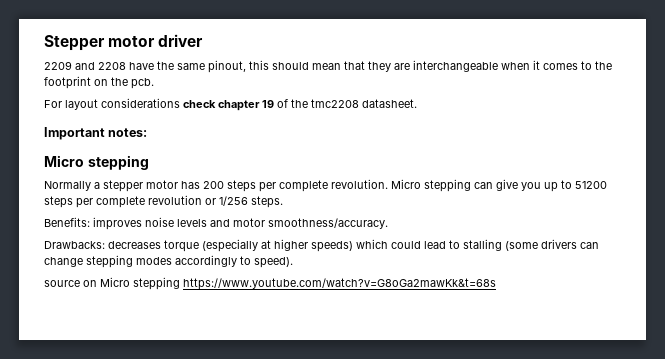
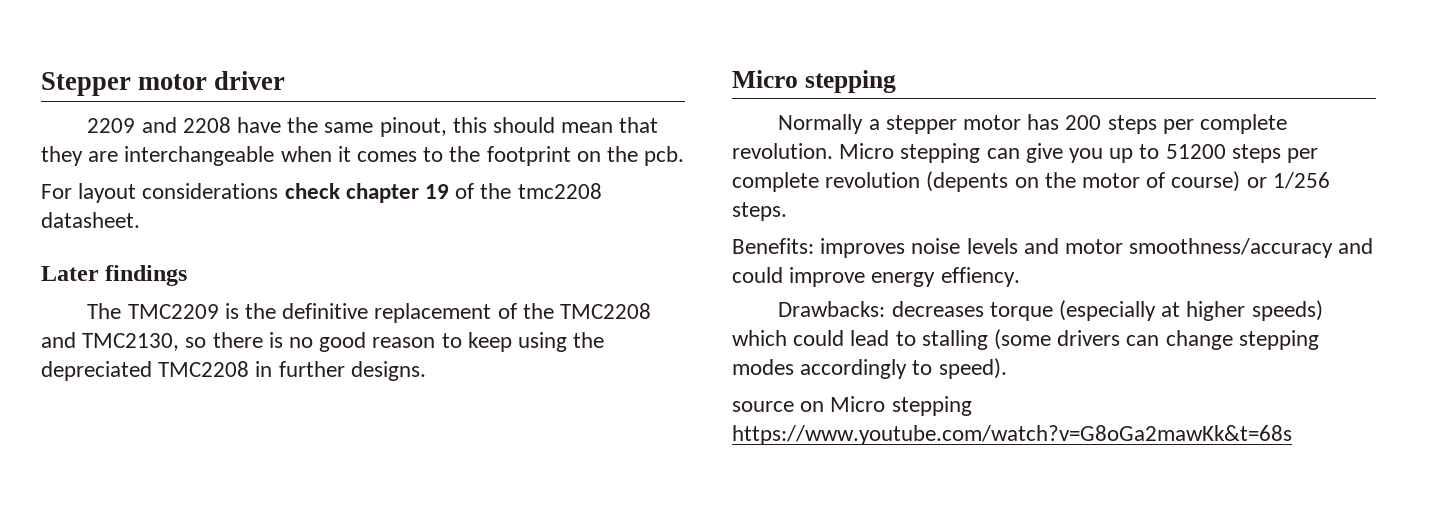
- Important notes:
+ Later findings
+ The TMC2209 is the definitive replacement of the TMC2208 and TMC2130, so there is no good reason to keep using the depreciated TMC2208 in further designs.
- Micro stepping can give you up to 51200 steps per complete revolution or 1/256 steps.
+ Micro stepping can give you up to 51200 steps per complete revolution (depents on the motor of course) or 1/256 steps.
- Benefits: improves noise levels and motor smoothness/accuracy.
+ Benefits: improves noise levels and motor smoothness/accuracy and could improve energy effiency.

